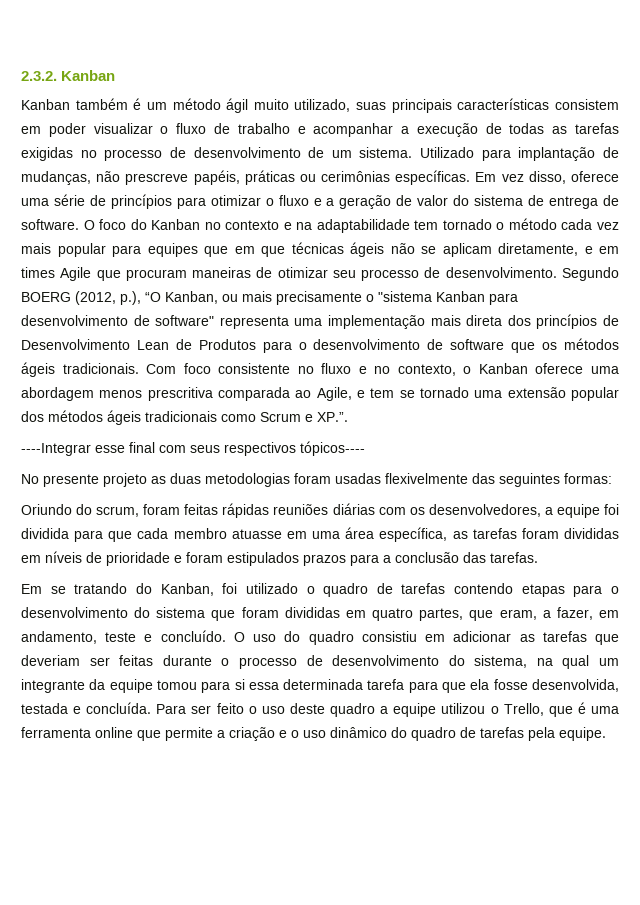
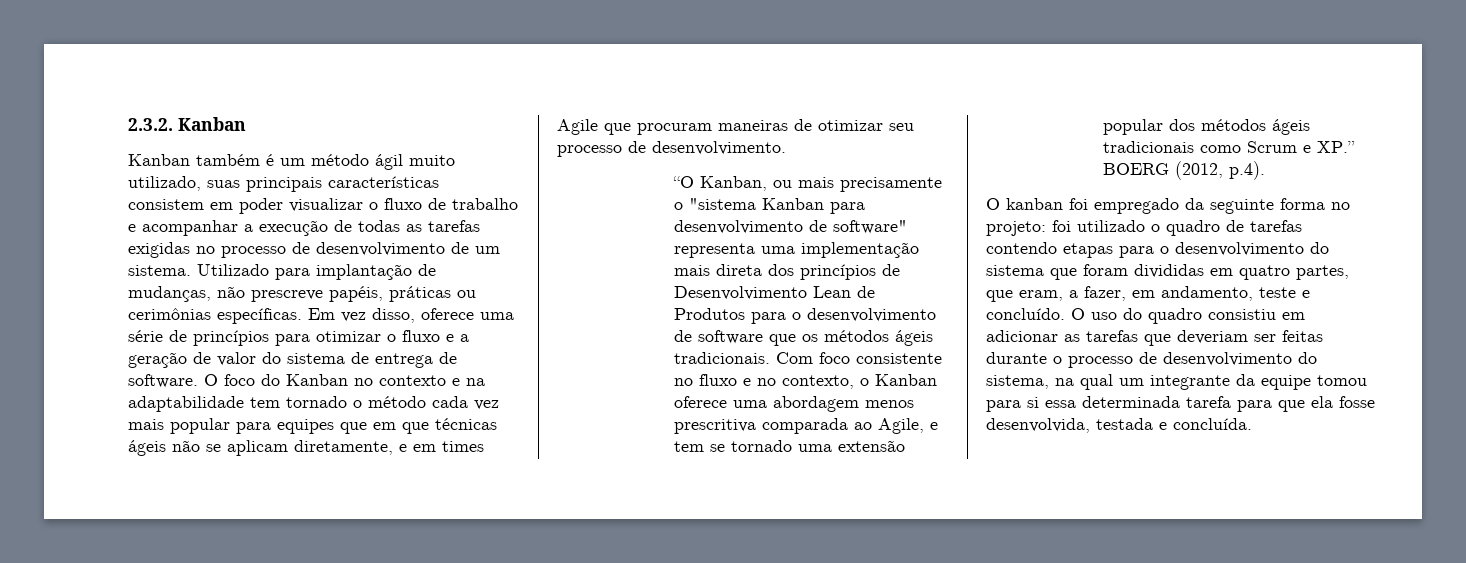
- O foco do Kanban no contexto e na adaptabilidade tem tornado o método cada vez mais popular para equipes que em que técnicas ágeis não se aplicam diretamente, e em times Agile que procuram maneiras de otimizar seu processo de desenvolvimento. Segundo BOERG (2012, p.), “O Kanban, ou mais precisamente o "sistema Kanban para desenvolvimento de software" representa uma implementação mais direta dos princípios de Desenvolvimento Lean de Produtos para o desenvolvimento de software que os métodos ágeis tradicionais.
+ O foco do Kanban no contexto e na adaptabilidade tem tornado o método cada vez mais popular para equipes que em que técnicas ágeis não se aplicam diretamente, e em times Agile que procuram maneiras de otimizar seu processo de desenvolvimento.
+ “O Kanban, ou mais precisamente o "sistema Kanban para desenvolvimento de software" representa uma implementação mais direta dos princípios de Desenvolvimento Lean de Produtos para o desenvolvimento de software que os métodos ágeis tradicionais.
- Com foco consistente no fluxo e no contexto, o Kanban oferece uma abordagem menos prescritiva comparada ao Agile, e tem se tornado uma extensão popular dos métodos ágeis tradicionais como Scrum e XP.”.
- ----Integrar esse final com seus respectivos tópicos----
- No presente projeto as duas metodologias foram usadas flexivelmente das seguintes formas:
- Oriundo do scrum, foram feitas rápidas reuniões diárias com os desenvolvedores, a equipe foi dividida para que cada membro atuasse em uma área específica, as tarefas foram divididas em níveis de prioridade e foram estipulados prazos para a conclusão das tarefas.
- Em se tratando do Kanban, foi utilizado o quadro de tarefas contendo etapas para o desenvolvimento do sistema que foram divididas em quatro partes, que eram, a fazer, em andamento, teste e concluído.
+ Com foco consistente no fluxo e no contexto, o Kanban oferece uma abordagem menos prescritiva comparada ao Agile, e tem se tornado uma extensão popular dos métodos ágeis tradicionais como Scrum e XP.” BOERG (2012, p.4).
+ O kanban foi empregado da seguinte forma no projeto: foi utilizado o quadro de tarefas contendo etapas para o desenvolvimento do sistema que foram divididas em quatro partes, que eram, a fazer, em andamento, teste e concluído.
- Para ser feito o uso deste quadro a equipe utilizou o Trello, que é uma ferramenta online que permite a criação e o uso dinâmico do quadro de tarefas pela equipe.

